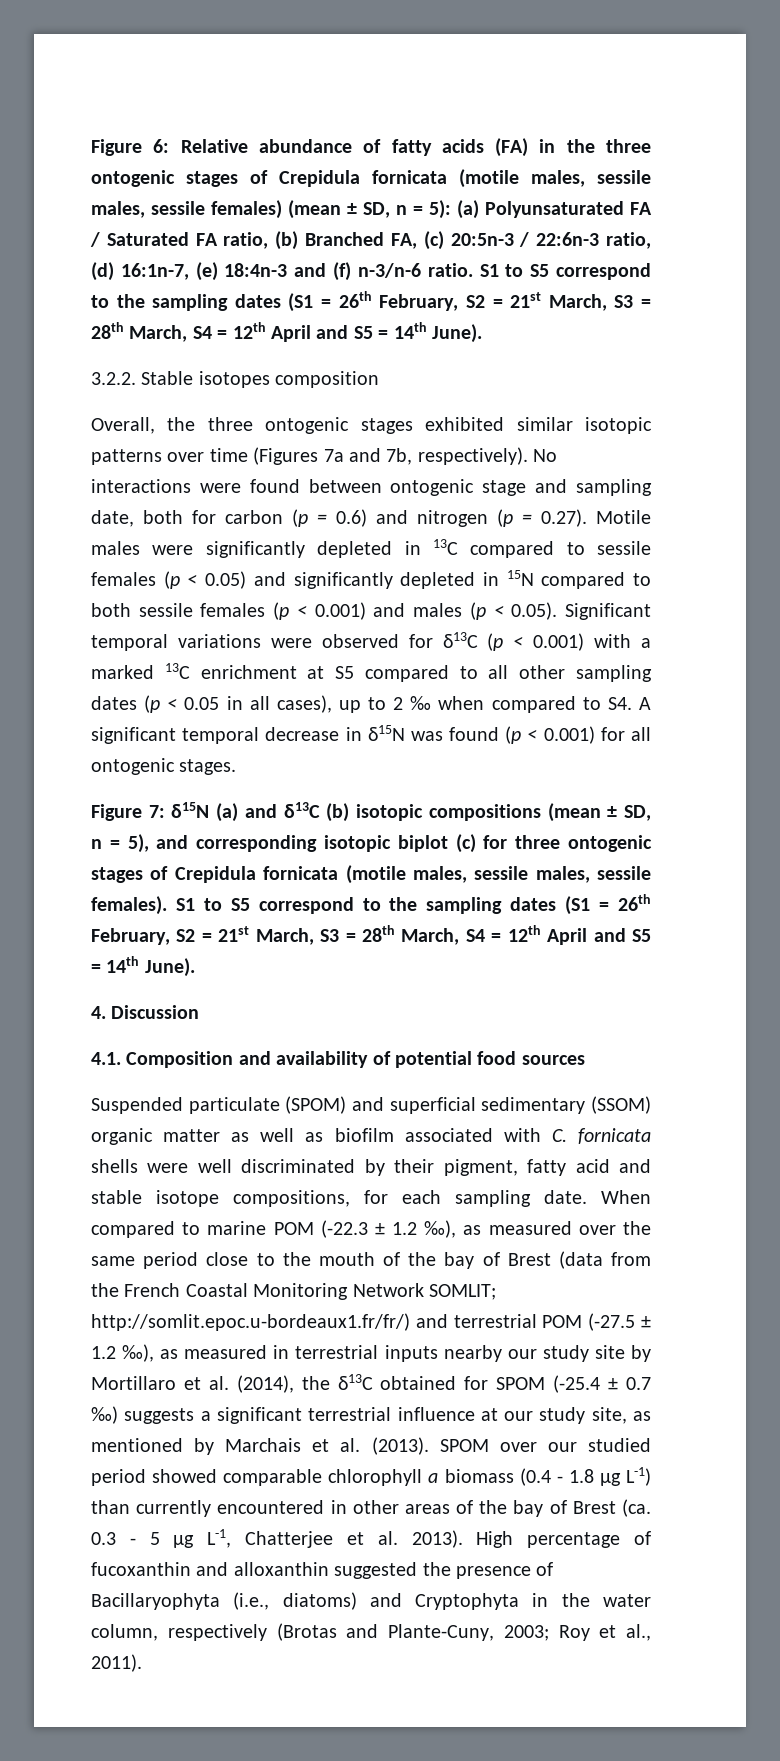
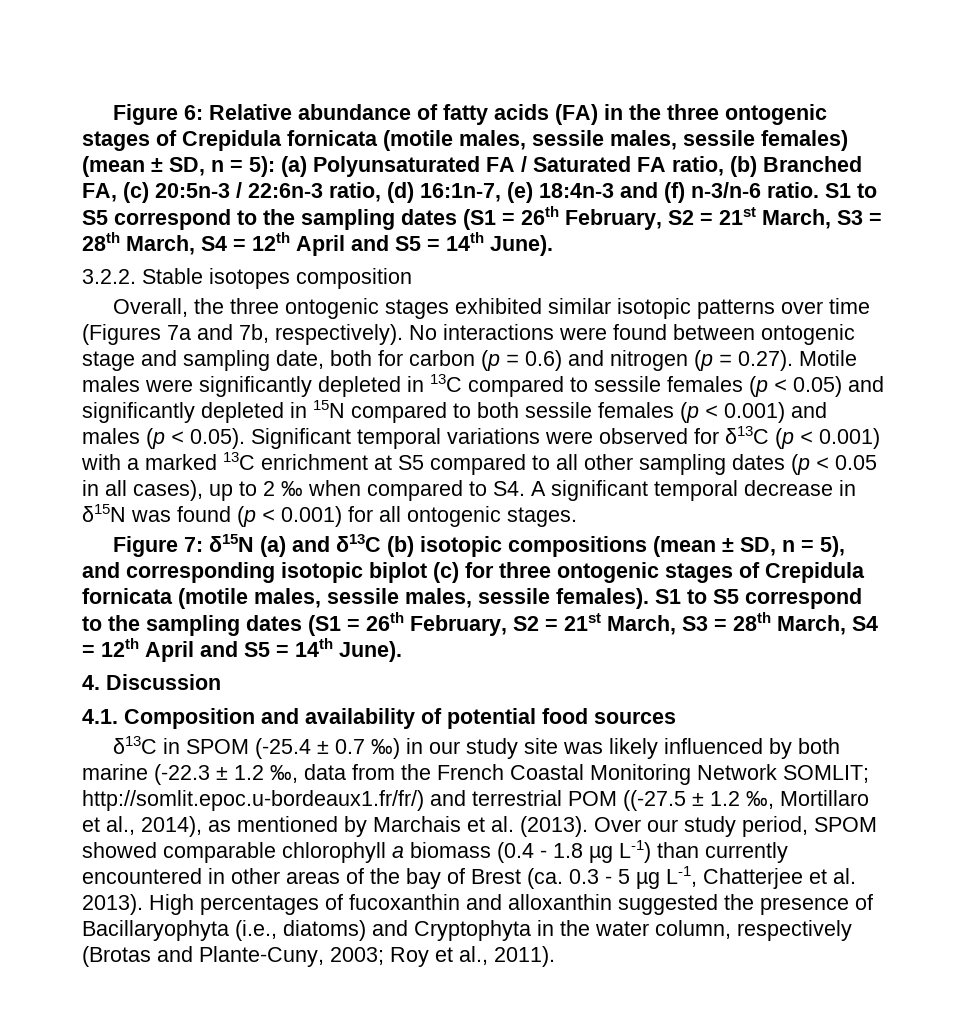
- Suspended particulate (SPOM) and superficial sedimentary (SSOM) organic matter as well as biofilm associated with C. fornicata shells were well discriminated by their pigment, fatty acid and stable isotope compositions, for each sampling date. When compared to marine POM (-22.3 ± 1.2 ‰), as measured over the same period close to the mouth of the bay of Brest (data from the French Coastal Monitoring Network SOMLIT; http://somlit.epoc.u-bordeaux1.fr/fr/) and terrestrial POM (-27.5 ± 1.2 ‰), as measured in terrestrial inputs nearby our study site by Mortillaro et al. (2014), the δ13C obtained for SPOM (-25.4 ± 0.7 ‰) suggests a significant terrestrial influence at our study site, as mentioned by Marchais et al. (2013).
+ δ13C in SPOM (-25.4 ± 0.7 ‰) in our study site was likely influenced by both marine (-22.3 ± 1.2 ‰, data from the French Coastal Monitoring Network SOMLIT; http://somlit.epoc.u-bordeaux1.fr/fr/) and terrestrial POM ((-27.5 ± 1.2 ‰, Mortillaro et al., 2014), as mentioned by Marchais et al. (2013).
- SPOM over our studied period showed comparable chlorophyll a biomass (0.4 - 1.8 µg L-1) than currently encountered in other areas of the bay of Brest (ca. 0.3 - 5 µg L-1, Chatterjee et al. 2013).
+ Over our study period, SPOM showed comparable chlorophyll a biomass (0.4 - 1.8 µg L-1) than currently encountered in other areas of the bay of Brest (ca. 0.3 - 5 µg L-1, Chatterjee et al. 2013).
- High percentage of fucoxanthin and alloxanthin suggested the presence of Bacillaryophyta (i.e., diatoms) and Cryptophyta in the water column, respectively (Brotas and Plante-Cuny, 2003; Roy et al., 2011).
+ High percentages of fucoxanthin and alloxanthin suggested the presence of Bacillaryophyta (i.e., diatoms) and Cryptophyta in the water column, respectively (Brotas and Plante-Cuny, 2003; Roy et al., 2011).

